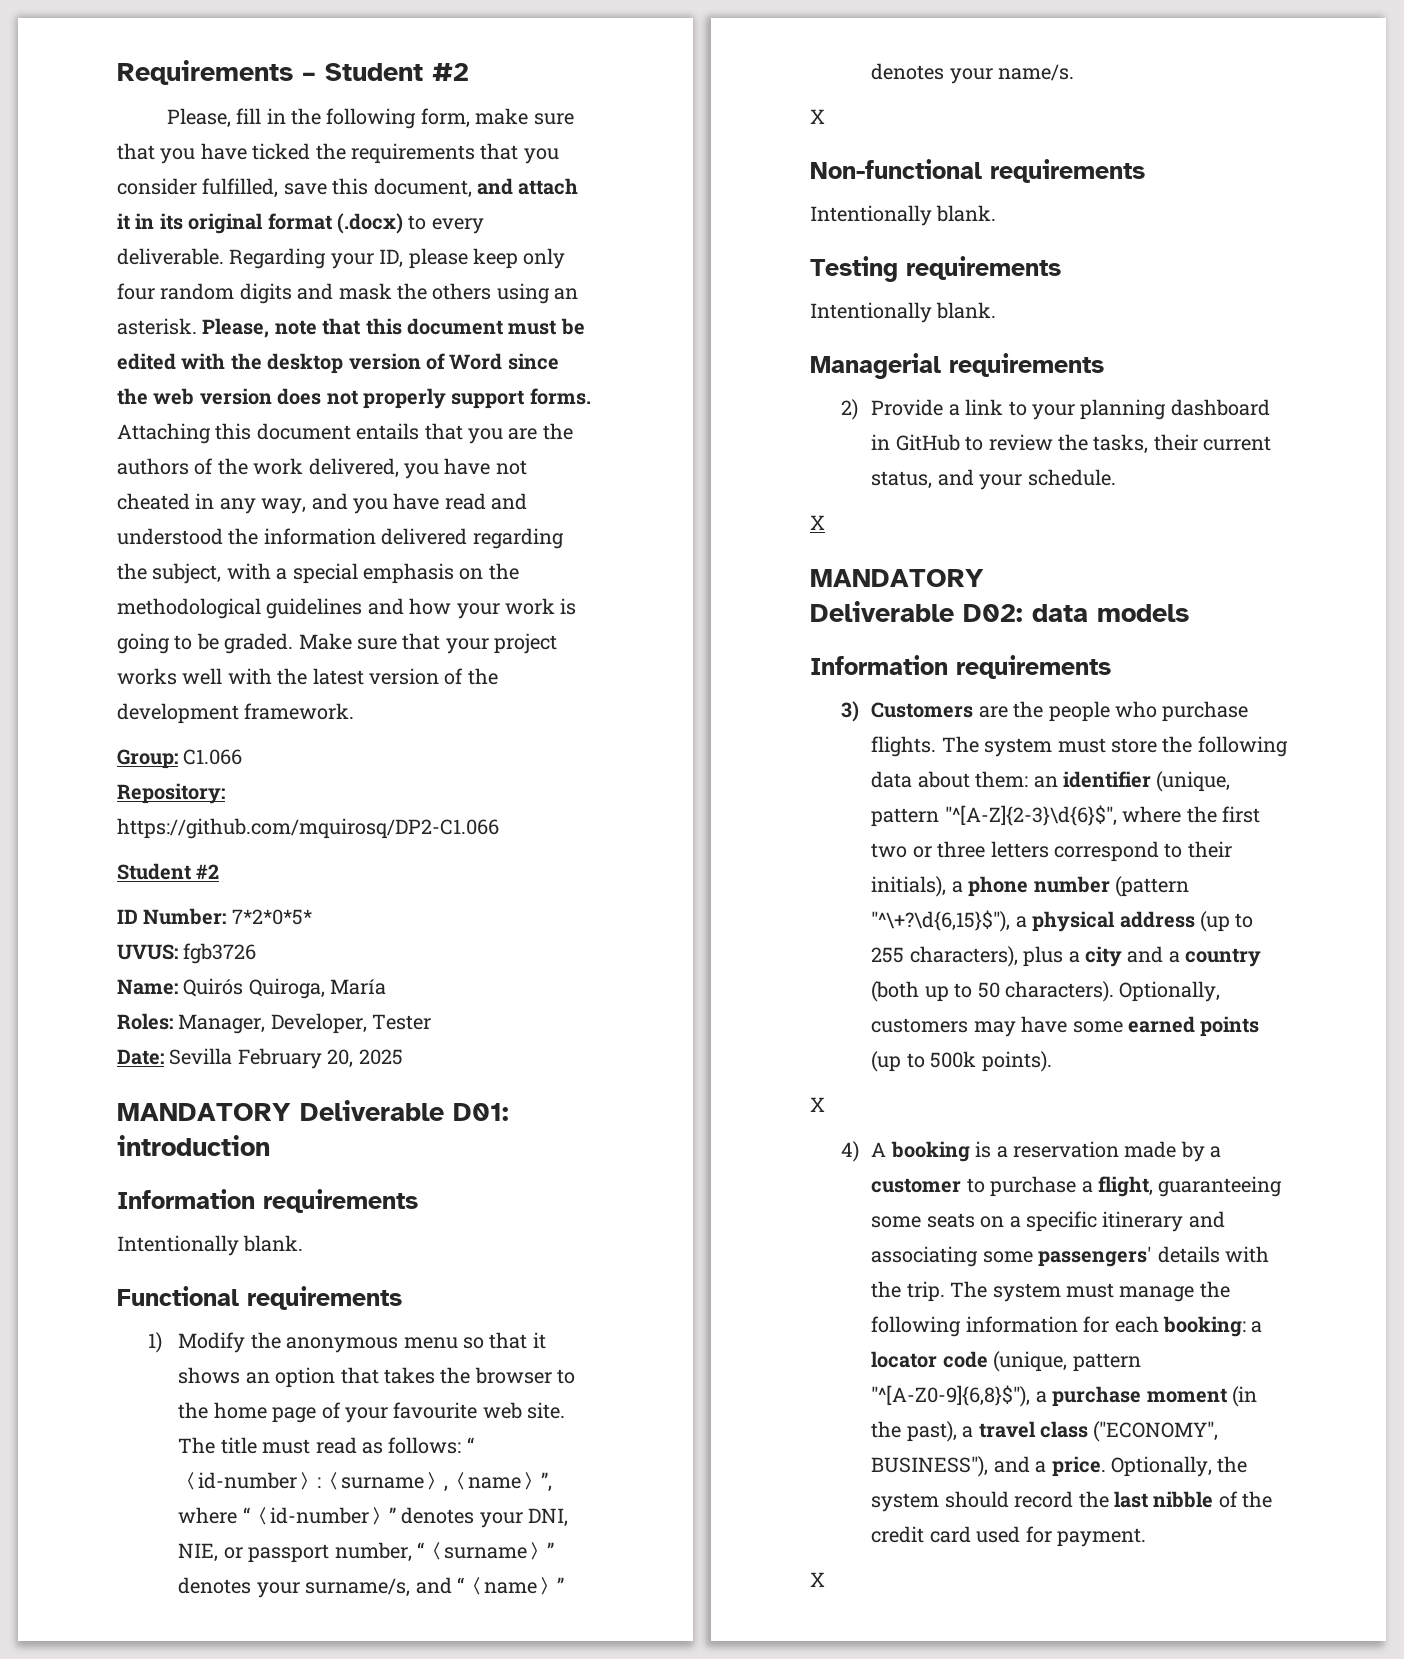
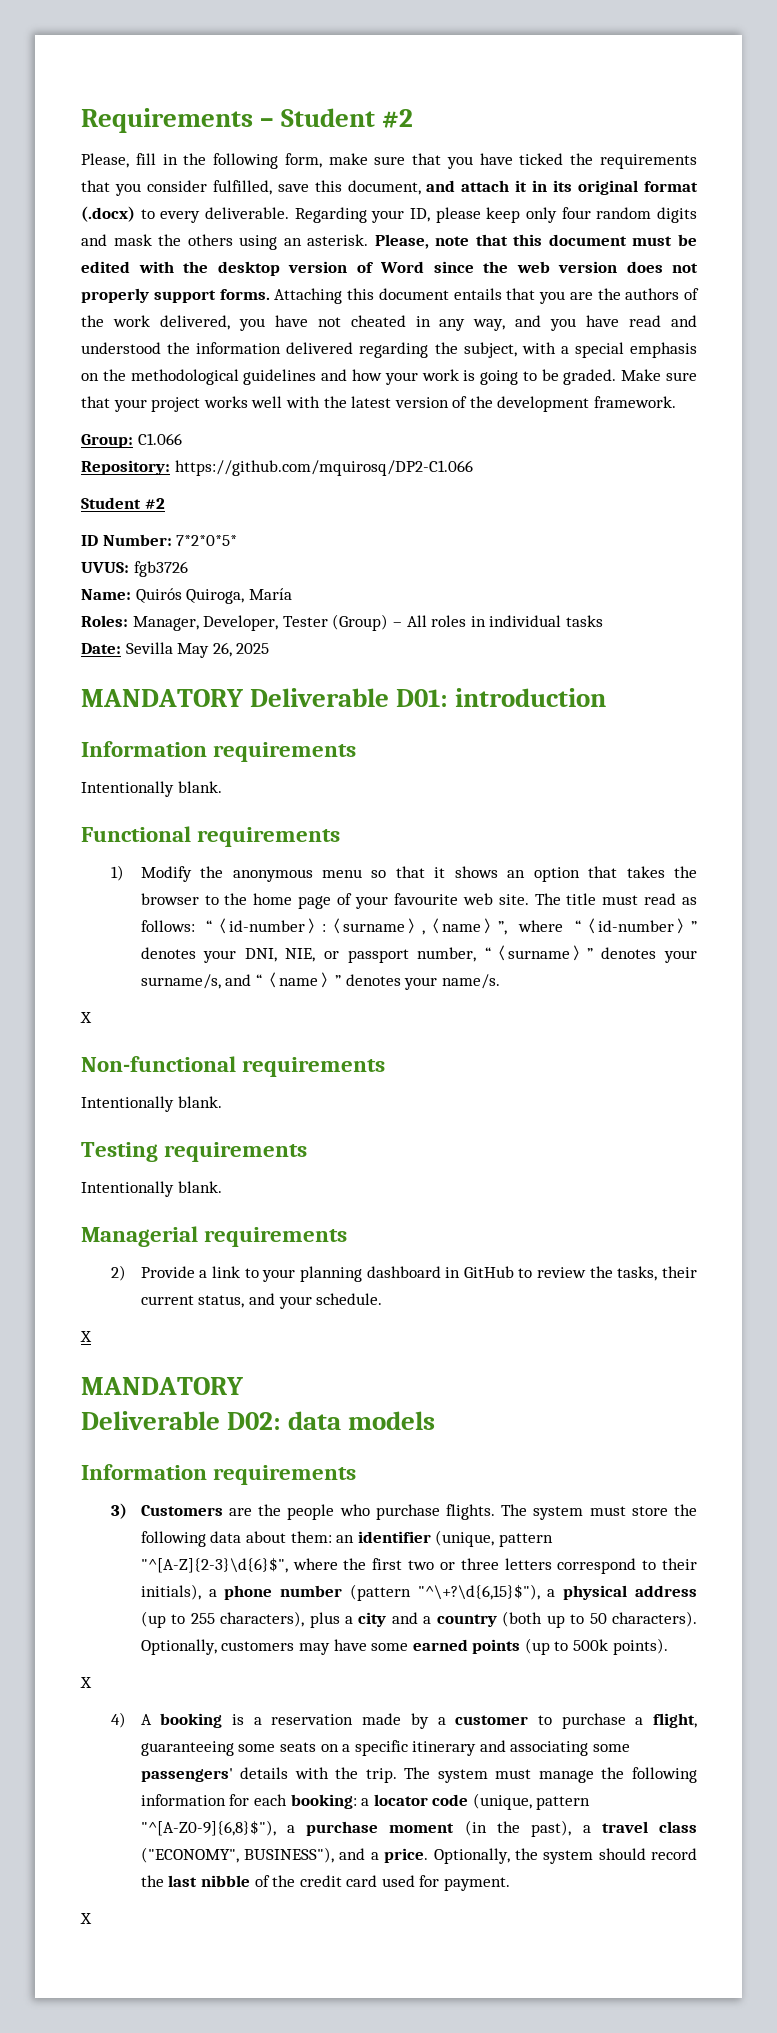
- Roles: Manager, Developer, Tester
+ Roles: Manager, Developer, Tester (Group) – All roles in individual tasks
- Date: Sevilla February 20, 2025
+ Date: Sevilla May 26, 2025

